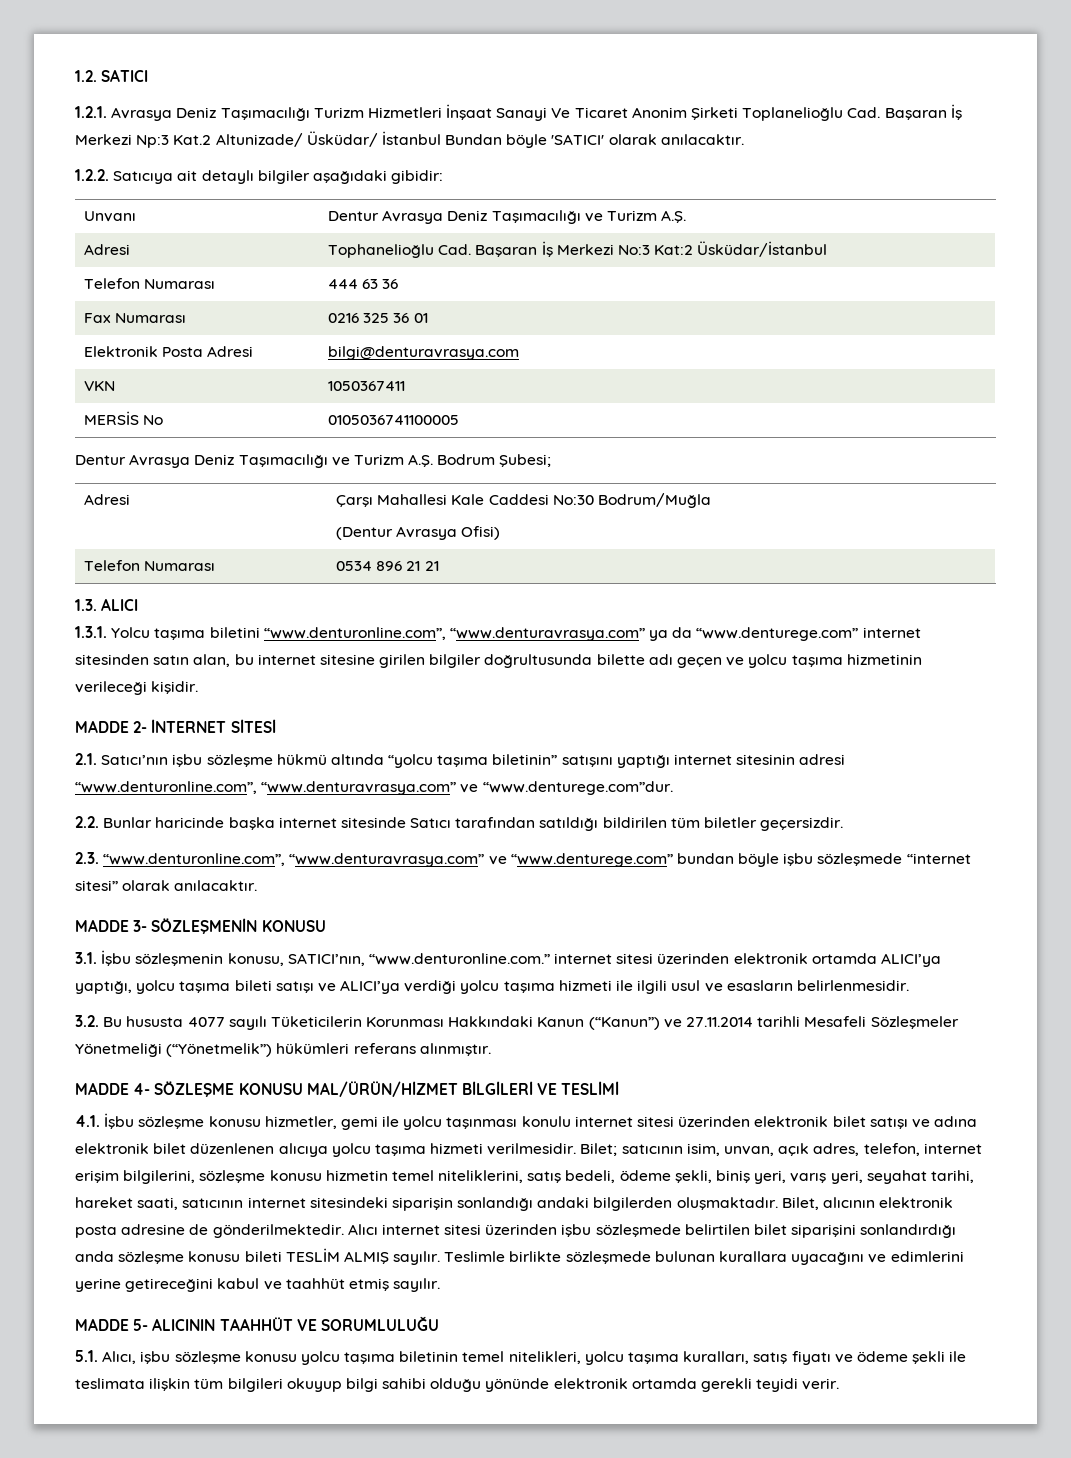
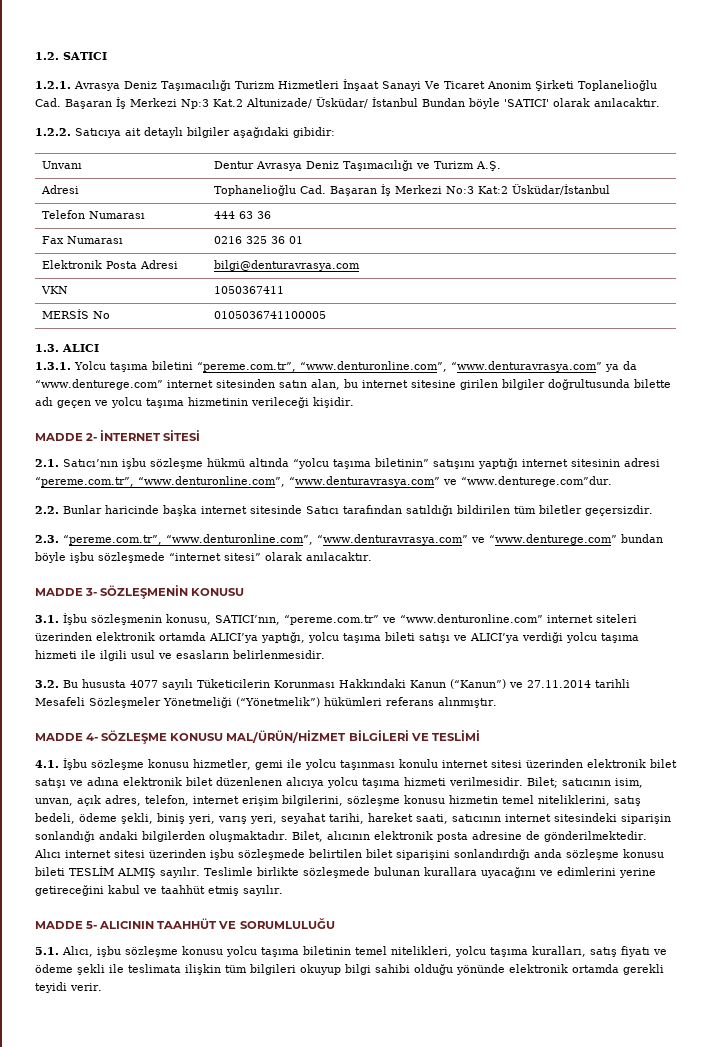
- Dentur Avrasya Deniz Taşımacılığı ve Turizm A.Ş. Bodrum Şubesi;
- Adresi | Çarşı Mahallesi Kale Caddesi No:30 Bodrum/Muğla
- (Dentur Avrasya Ofisi)
- Telefon Numarası | 0534 896 21 21
- 1.3.1. Yolcu taşıma biletini “www.denturonline.com”, “www.denturavrasya.com” ya da “www.denturege.com” internet sitesinden satın alan, bu internet sitesine girilen bilgiler doğrultusunda bilette adı geçen ve yolcu taşıma hizmetinin verileceği kişidir.
+ 1.3.1. Yolcu taşıma biletini “pereme.com.tr”, “www.denturonline.com”, “www.denturavrasya.com” ya da “www.denturege.com” internet sitesinden satın alan, bu internet sitesine girilen bilgiler doğrultusunda bilette adı geçen ve yolcu taşıma hizmetinin verileceği kişidir.
- 2.1. Satıcı’nın işbu sözleşme hükmü altında “yolcu taşıma biletinin” satışını yaptığı internet sitesinin adresi “www.denturonline.com”, “www.denturavrasya.com” ve “www.denturege.com”dur.
+ 2.1. Satıcı’nın işbu sözleşme hükmü altında “yolcu taşıma biletinin” satışını yaptığı internet sitesinin adresi “pereme.com.tr”, “www.denturonline.com”, “www.denturavrasya.com” ve “www.denturege.com”dur.
- 2.3. “www.denturonline.com”, “www.denturavrasya.com” ve “www.denturege.com” bundan böyle işbu sözleşmede “internet sitesi” olarak anılacaktır.
+ 2.3. “pereme.com.tr”, “www.denturonline.com”, “www.denturavrasya.com” ve “www.denturege.com” bundan böyle işbu sözleşmede “internet sitesi” olarak anılacaktır.
- 3.1. İşbu sözleşmenin konusu, SATICI’nın, “www.denturonline.com.” internet sitesi üzerinden elektronik ortamda ALICI’ya yaptığı, yolcu taşıma bileti satışı ve ALICI’ya verdiği yolcu taşıma hizmeti ile ilgili usul ve esasların belirlenmesidir.
+ 3.1. İşbu sözleşmenin konusu, SATICI’nın, “pereme.com.tr” ve “www.denturonline.com” internet siteleri üzerinden elektronik ortamda ALICI’ya yaptığı, yolcu taşıma bileti satışı ve ALICI’ya verdiği yolcu taşıma hizmeti ile ilgili usul ve esasların belirlenmesidir.

